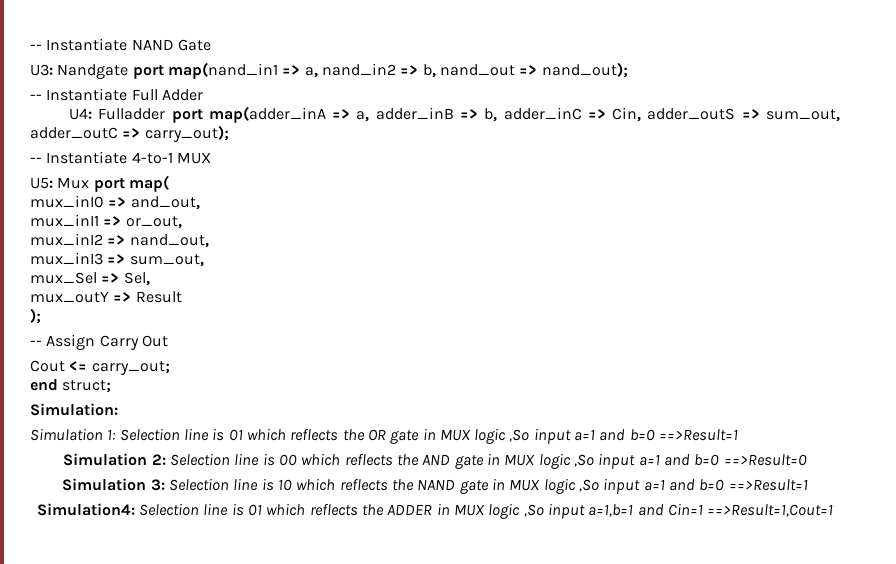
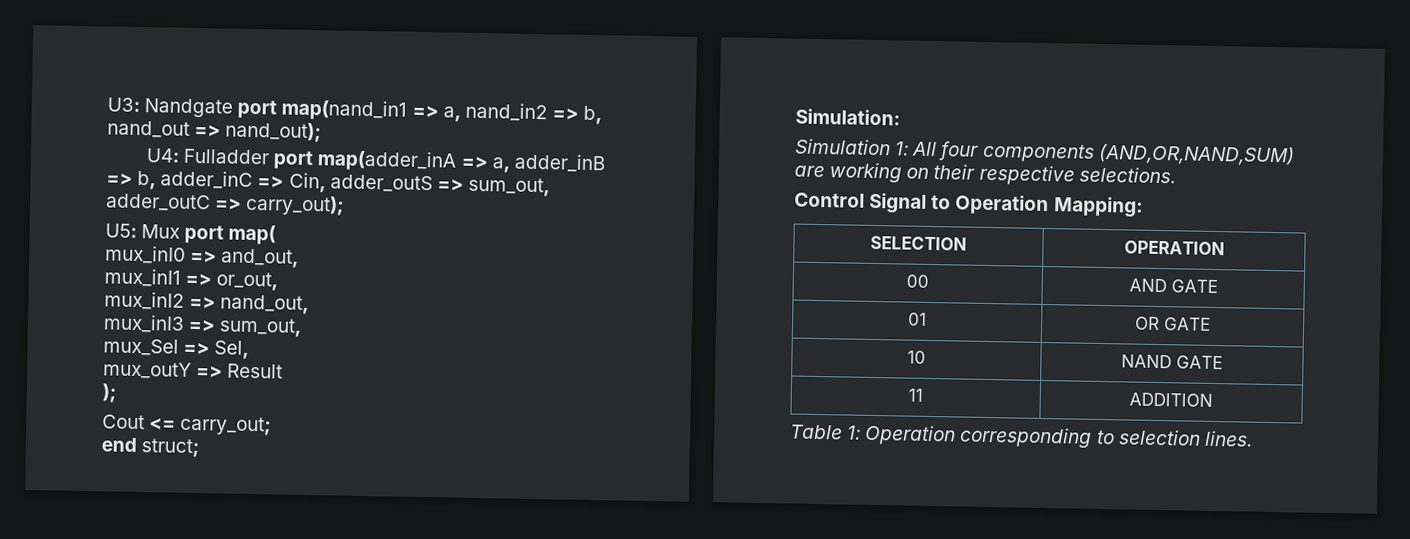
- -- Instantiate NAND Gate
- -- Instantiate Full Adder
- -- Instantiate 4-to-1 MUX
- -- Assign Carry Out
- Simulation 1: Selection line is 01 which reflects the OR gate in MUX logic ,So input a=1 and b=0 ==>Result=1
- Simulation 2: Selection line is 00 which reflects the AND gate in MUX logic ,So input a=1 and b=0 ==>Result=0
- Simulation 3: Selection line is 10 which reflects the NAND gate in MUX logic ,So input a=1 and b=0 ==>Result=1
- Simulation4: Selection line is 01 which reflects the ADDER in MUX logic ,So input a=1,b=1 and Cin=1 ==>Result=1,Cout=1
+ Simulation 1: All four components (AND,OR,NAND,SUM) are working on their respective selections.
+ Control Signal to Operation Mapping:
+ SELECTION | OPERATION
+ 00 | AND GATE
+ 01 | OR GATE
+ 10 | NAND GATE
+ 11 | ADDITION
+ Table 1: Operation corresponding to selection lines.

